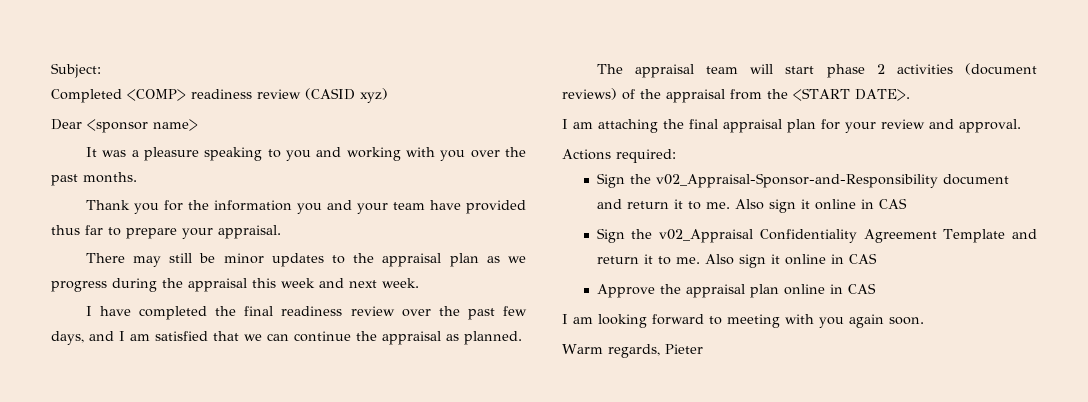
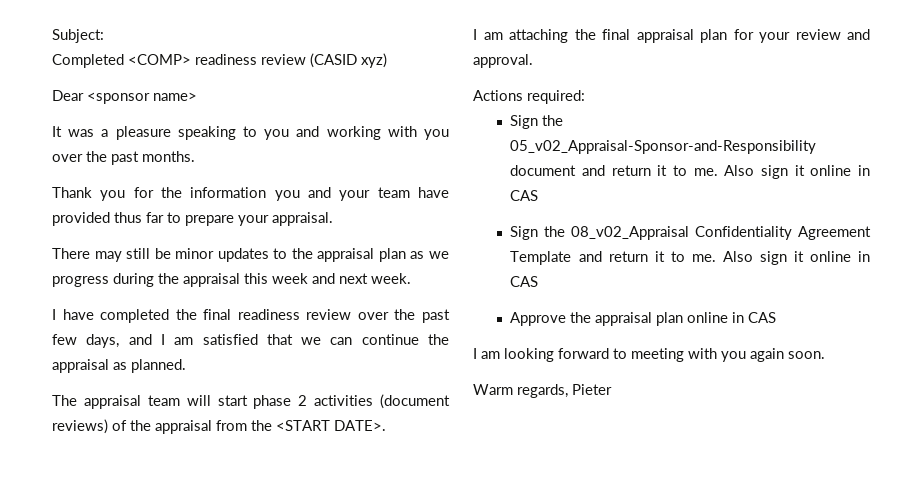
- Sign the v02_Appraisal-Sponsor-and-Responsibility document and return it to me.
+ Sign the 05_v02_Appraisal-Sponsor-and-Responsibility document and return it to me.
- Sign the v02_Appraisal Confidentiality Agreement Template and return it to me.
+ Sign the 08_v02_Appraisal Confidentiality Agreement Template and return it to me.

